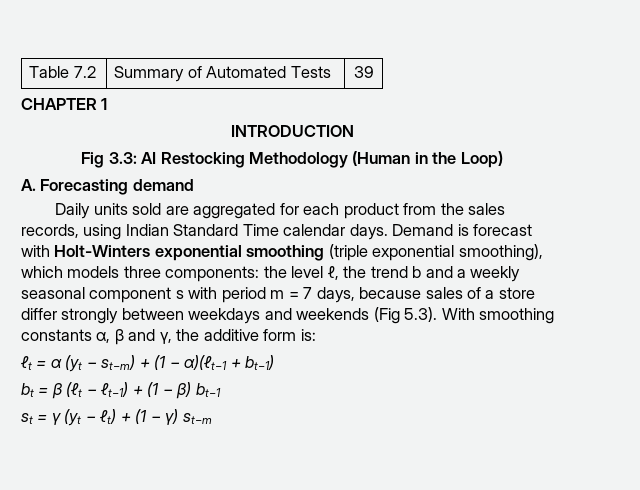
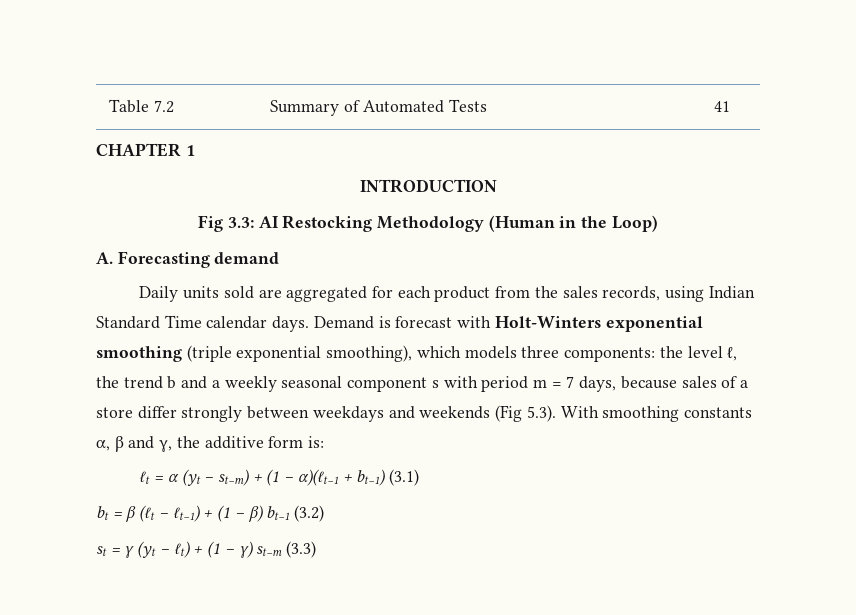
- Table 7.2 | Summary of Automated Tests | 39
+ Table 7.2 | Summary of Automated Tests | 41
- ℓt = α (yt − st−m) + (1 − α)(ℓt−1 + bt−1)
+ ℓt = α (yt − st−m) + (1 − α)(ℓt−1 + bt−1) (3.1)
- bt = β (ℓt − ℓt−1) + (1 − β) bt−1
+ bt = β (ℓt − ℓt−1) + (1 − β) bt−1 (3.2)
- st = γ (yt − ℓt) + (1 − γ) st−m
+ st = γ (yt − ℓt) + (1 − γ) st−m (3.3)

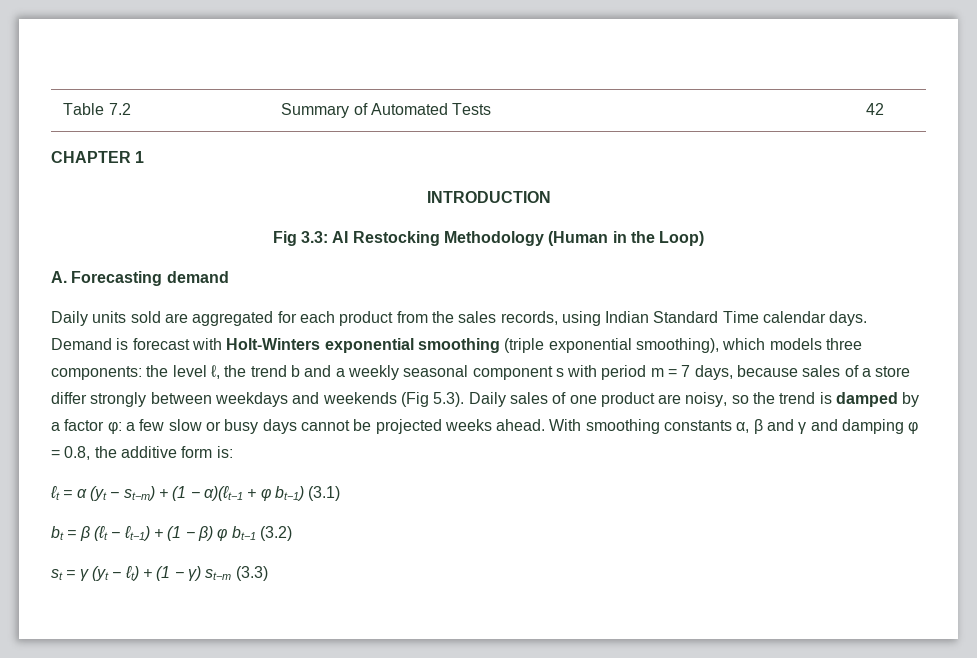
- Table 7.2 | Summary of Automated Tests | 41
+ Table 7.2 | Summary of Automated Tests | 42
- Demand is forecast with Holt-Winters exponential smoothing (triple exponential smoothing), which models three components: the level ℓ, the trend b and a weekly seasonal component s with period m = 7 days, because sales of a store differ strongly between weekdays and weekends (Fig 5.3). With smoothing constants α, β and γ, the additive form is:
+ Demand is forecast with Holt-Winters exponential smoothing (triple exponential smoothing), which models three components: the level ℓ, the trend b and a weekly seasonal component s with period m = 7 days, because sales of a store differ strongly between weekdays and weekends (Fig 5.3). Daily sales of one product are noisy, so the trend is damped by a factor φ: a few slow or busy days cannot be projected weeks ahead. With smoothing constants α, β and γ and damping φ = 0.8, the additive form is:
- ℓt = α (yt − st−m) + (1 − α)(ℓt−1 + bt−1) (3.1)
+ ℓt = α (yt − st−m) + (1 − α)(ℓt−1 + φ bt−1) (3.1)
- bt = β (ℓt − ℓt−1) + (1 − β) bt−1 (3.2)
+ bt = β (ℓt − ℓt−1) + (1 − β) φ bt−1 (3.2)

